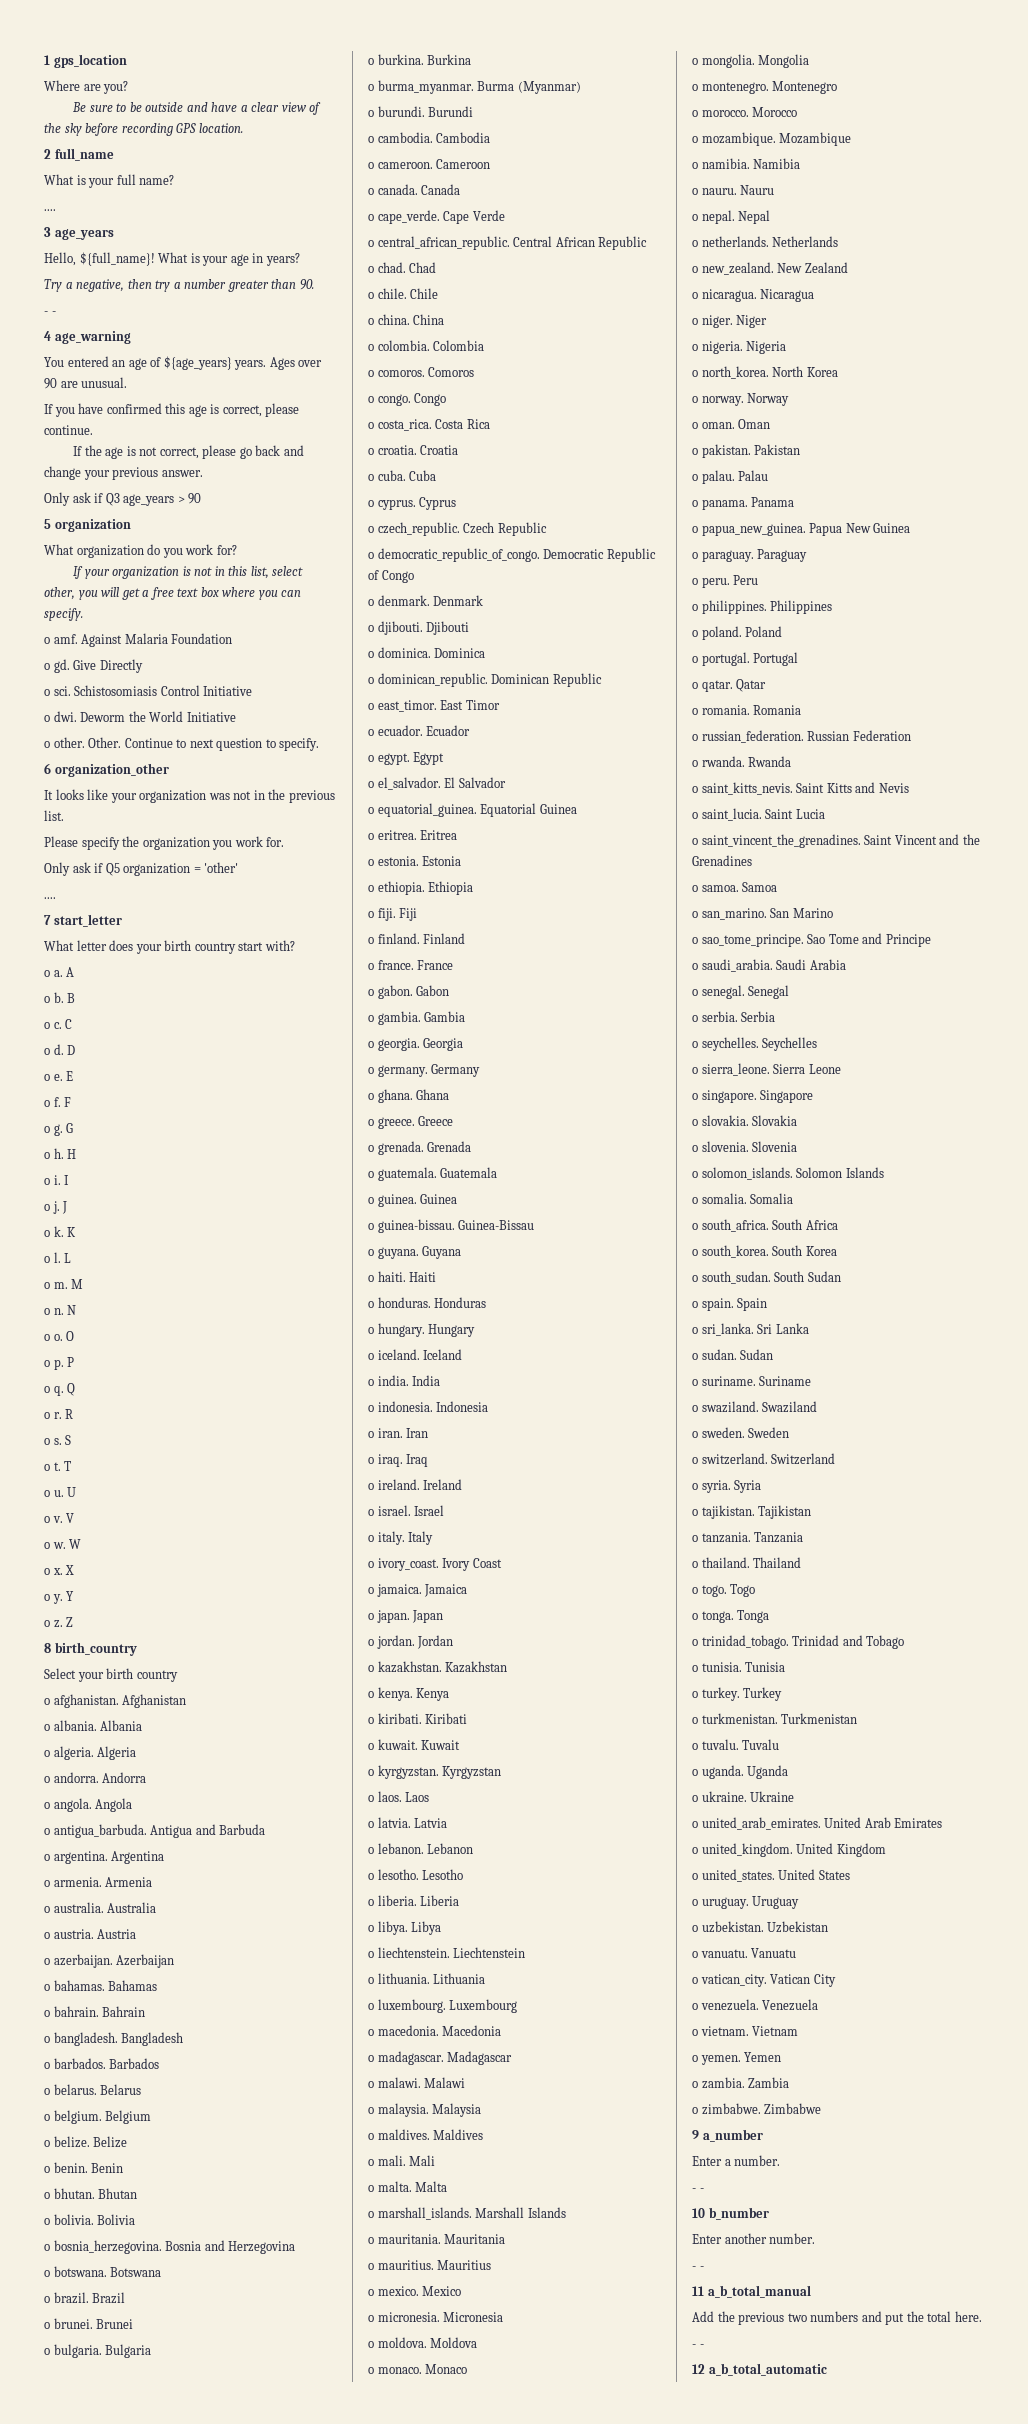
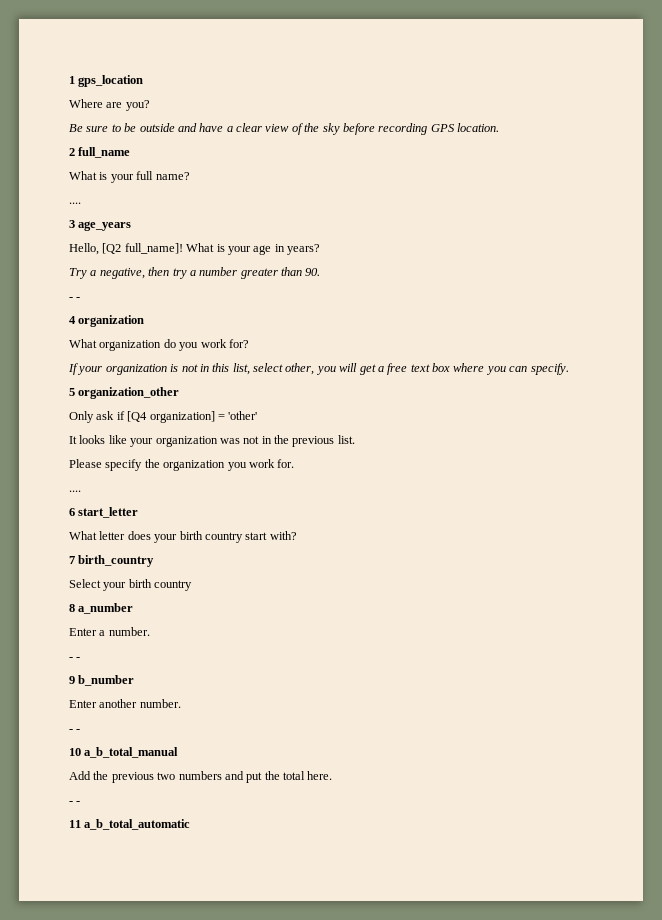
- Hello, ${full_name}!
+ Hello, [Q2 full_name]!
- 4 age_warning
- You entered an age of ${age_years} years. Ages over 90 are unusual.
- If you have confirmed this age is correct, please continue.
- If the age is not correct, please go back and change your previous answer.
- Only ask if Q3 age_years > 90
- 5 organization
+ 4 organization
- o amf. Against Malaria Foundation
- o gd. Give Directly
- o sci. Schistosomiasis Control Initiative
- o dwi. Deworm the World Initiative
- o other. Other. Continue to next question to specify.
- 6 organization_other
+ 5 organization_other
+ Only ask if [Q4 organization] = 'other'
  Please specify the organization you work for.
- Only ask if Q5 organization = 'other'
  ....
- 7 start_letter
+ 6 start_letter
- o a. A
- o b. B
- o c. C
- o d. D
- o e. E
- o f. F
- o g. G
- o h. H
- o i. I
- o j. J
- o k. K
- o l. L
- o m. M
- o n. N
- o o. O
- o p. P
- o q. Q
- o r. R
- o s. S
- o t. T
- o u. U
- o v. V
- o w. W
- o x. X
- o y. Y
- o z. Z
- 8 birth_country
+ 7 birth_country
- o afghanistan. Afghanistan
- o albania. Albania
- o algeria. Algeria
- o andorra. Andorra
- o angola. Angola
- o antigua_barbuda. Antigua and Barbuda
- o argentina. Argentina
- o armenia. Armenia
- o australia. Australia
- o austria. Austria
- o azerbaijan. Azerbaijan
- o bahamas. Bahamas
- o bahrain. Bahrain
- o bangladesh. Bangladesh
- o barbados. Barbados
- o belarus. Belarus
- o belgium. Belgium
- o belize. Belize
- o benin. Benin
- o bhutan. Bhutan
- o bolivia. Bolivia
- o bosnia_herzegovina. Bosnia and Herzegovina
- o botswana. Botswana
- o brazil. Brazil
- o brunei. Brunei
- o bulgaria. Bulgaria
- o burkina. Burkina
- o burma_myanmar. Burma (Myanmar)
- o burundi. Burundi
- o cambodia. Cambodia
- o cameroon. Cameroon
- o canada. Canada
- o cape_verde. Cape Verde
- o central_african_republic. Central African Republic
- o chad. Chad
- o chile. Chile
- o china. China
- o colombia. Colombia
- o comoros. Comoros
- o congo. Congo
- o costa_rica. Costa Rica
- o croatia. Croatia
- o cuba. Cuba
- o cyprus. Cyprus
- o czech_republic. Czech Republic
- o democratic_republic_of_congo. Democratic Republic of Congo
- o denmark. Denmark
- o djibouti. Djibouti
- o dominica. Dominica
- o dominican_republic. Dominican Republic
- o east_timor. East Timor
- o ecuador. Ecuador
- o egypt. Egypt
- o el_salvador. El Salvador
- o equatorial_guinea. Equatorial Guinea
- o eritrea. Eritrea
- o estonia. Estonia
- o ethiopia. Ethiopia
- o fiji. Fiji
- o finland. Finland
- o france. France
- o gabon. Gabon
- o gambia. Gambia
- o georgia. Georgia
- o germany. Germany
- o ghana. Ghana
- o greece. Greece
- o grenada. Grenada
- o guatemala. Guatemala
- o guinea. Guinea
- o guinea-bissau. Guinea-Bissau
- o guyana. Guyana
- o haiti. Haiti
- o honduras. Honduras
- o hungary. Hungary
- o iceland. Iceland
- o india. India
- o indonesia. Indonesia
- o iran. Iran
- o iraq. Iraq
- o ireland. Ireland
- o israel. Israel
- o italy. Italy
- o ivory_coast. Ivory Coast
- o jamaica. Jamaica
- o japan. Japan
- o jordan. Jordan
- o kazakhstan. Kazakhstan
- o kenya. Kenya
- o kiribati. Kiribati
- o kuwait. Kuwait
- o kyrgyzstan. Kyrgyzstan
- o laos. Laos
- o latvia. Latvia
- o lebanon. Lebanon
- o lesotho. Lesotho
- o liberia. Liberia
- o libya. Libya
- o liechtenstein. Liechtenstein
- o lithuania. Lithuania
- o luxembourg. Luxembourg
- o macedonia. Macedonia
- o madagascar. Madagascar
- o malawi. Malawi
- o malaysia. Malaysia
- o maldives. Maldives
- o mali. Mali
- o malta. Malta
- o marshall_islands. Marshall Islands
- o mauritania. Mauritania
- o mauritius. Mauritius
- o mexico. Mexico
- o micronesia. Micronesia
- o moldova. Moldova
- o monaco. Monaco
- o mongolia. Mongolia
- o montenegro. Montenegro
- o morocco. Morocco
- o mozambique. Mozambique
- o namibia. Namibia
- o nauru. Nauru
- o nepal. Nepal
- o netherlands. Netherlands
- o new_zealand. New Zealand
- o nicaragua. Nicaragua
- o niger. Niger
- o nigeria. Nigeria
- o north_korea. North Korea
- o norway. Norway
- o oman. Oman
- o pakistan. Pakistan
- o palau. Palau
- o panama. Panama
- o papua_new_guinea. Papua New Guinea
- o paraguay. Paraguay
- o peru. Peru
- o philippines. Philippines
- o poland. Poland
- o portugal. Portugal
- o qatar. Qatar
- o romania. Romania
- o russian_federation. Russian Federation
- o rwanda. Rwanda
- o saint_kitts_nevis. Saint Kitts and Nevis
- o saint_lucia. Saint Lucia
- o saint_vincent_the_grenadines. Saint Vincent and the Grenadines
- o samoa. Samoa
- o san_marino. San Marino
- o sao_tome_principe. Sao Tome and Principe
- o saudi_arabia. Saudi Arabia
- o senegal. Senegal
- o serbia. Serbia
- o seychelles. Seychelles
- o sierra_leone. Sierra Leone
- o singapore. Singapore
- o slovakia. Slovakia
- o slovenia. Slovenia
- o solomon_islands. Solomon Islands
- o somalia. Somalia
- o south_africa. South Africa
- o south_korea. South Korea
- o south_sudan. South Sudan
- o spain. Spain
- o sri_lanka. Sri Lanka
- o sudan. Sudan
- o suriname. Suriname
- o swaziland. Swaziland
- o sweden. Sweden
- o switzerland. Switzerland
- o syria. Syria
- o tajikistan. Tajikistan
- o tanzania. Tanzania
- o thailand. Thailand
- o togo. Togo
- o tonga. Tonga
- o trinidad_tobago. Trinidad and Tobago
- o tunisia. Tunisia
- o turkey. Turkey
- o turkmenistan. Turkmenistan
- o tuvalu. Tuvalu
- o uganda. Uganda
- o ukraine. Ukraine
- o united_arab_emirates. United Arab Emirates
- o united_kingdom. United Kingdom
- o united_states. United States
- o uruguay. Uruguay
- o uzbekistan. Uzbekistan
- o vanuatu. Vanuatu
- o vatican_city. Vatican City
- o venezuela. Venezuela
- o vietnam. Vietnam
- o yemen. Yemen
- o zambia. Zambia
- o zimbabwe. Zimbabwe
- 9 a_number
+ 8 a_number
- 10 b_number
+ 9 b_number
- 11 a_b_total_manual
+ 10 a_b_total_manual
- 12 a_b_total_automatic
+ 11 a_b_total_automatic

